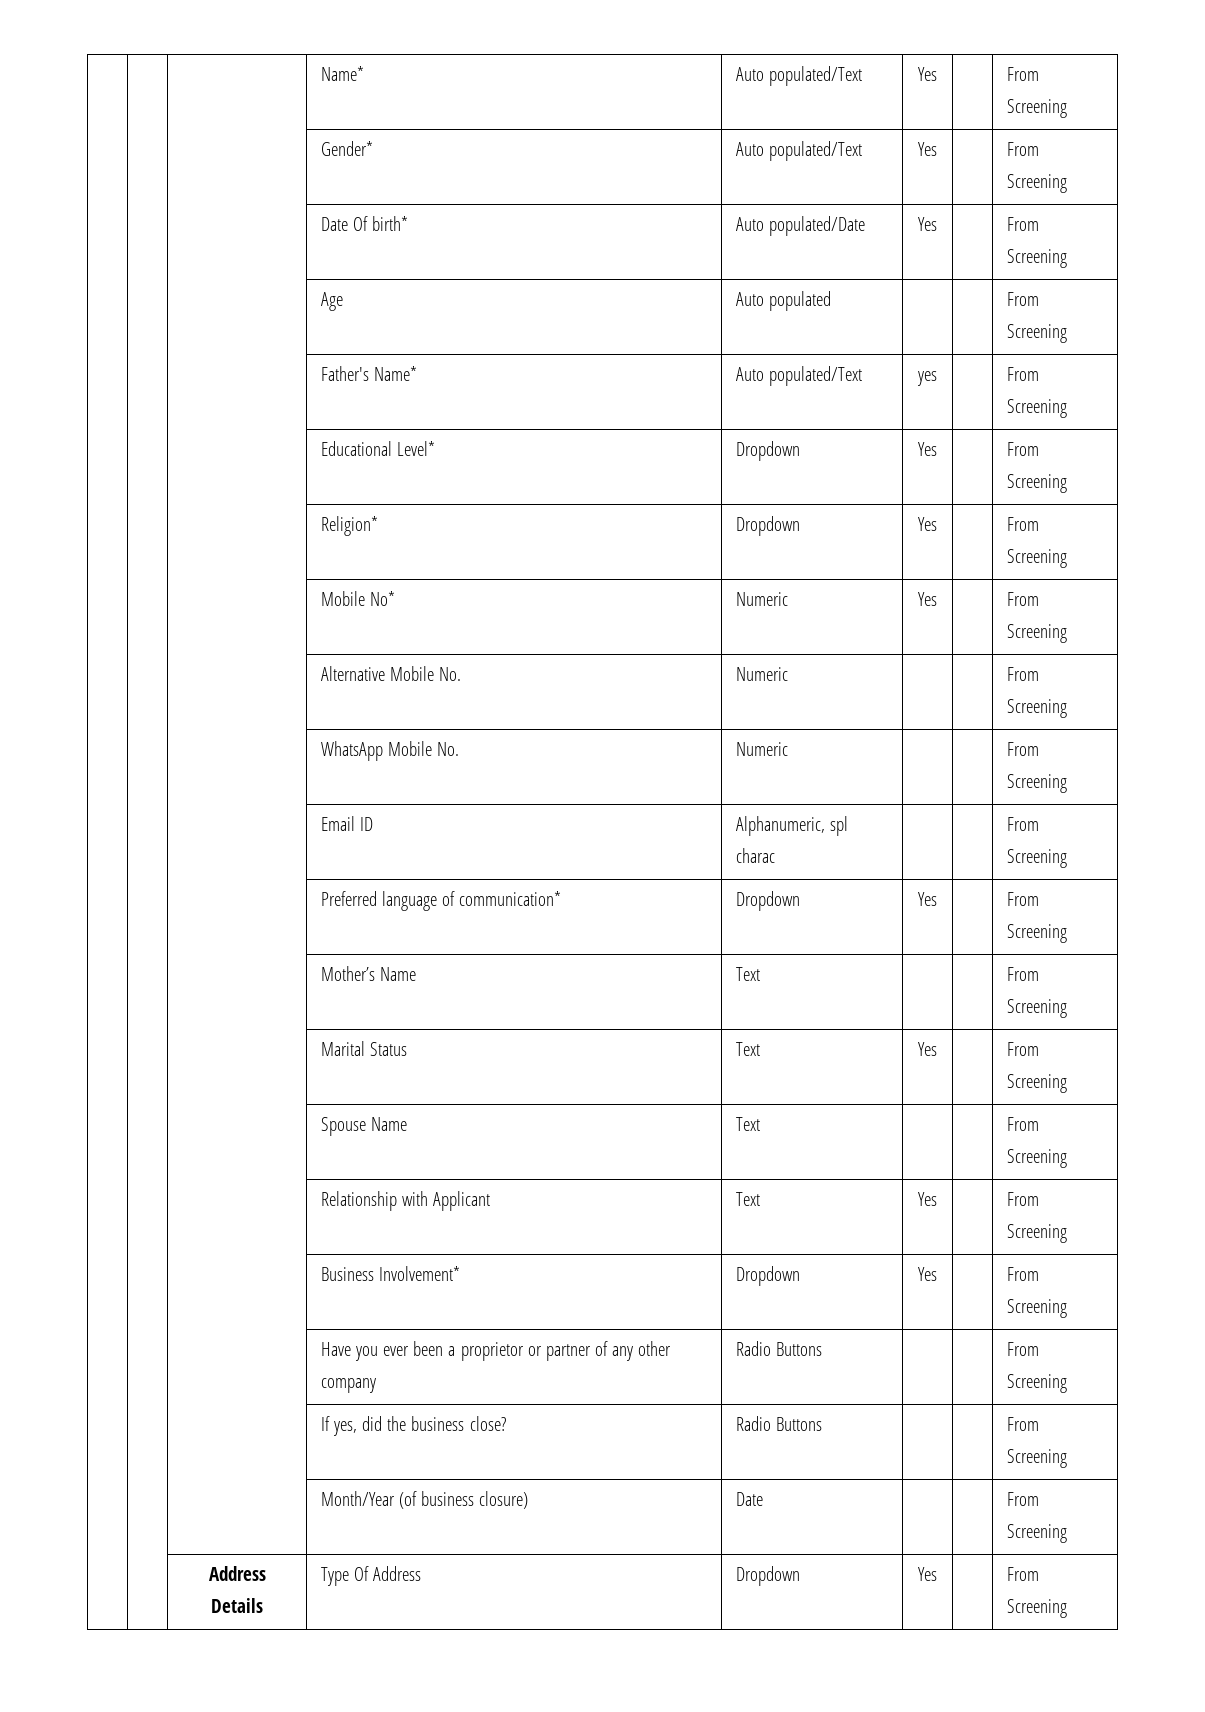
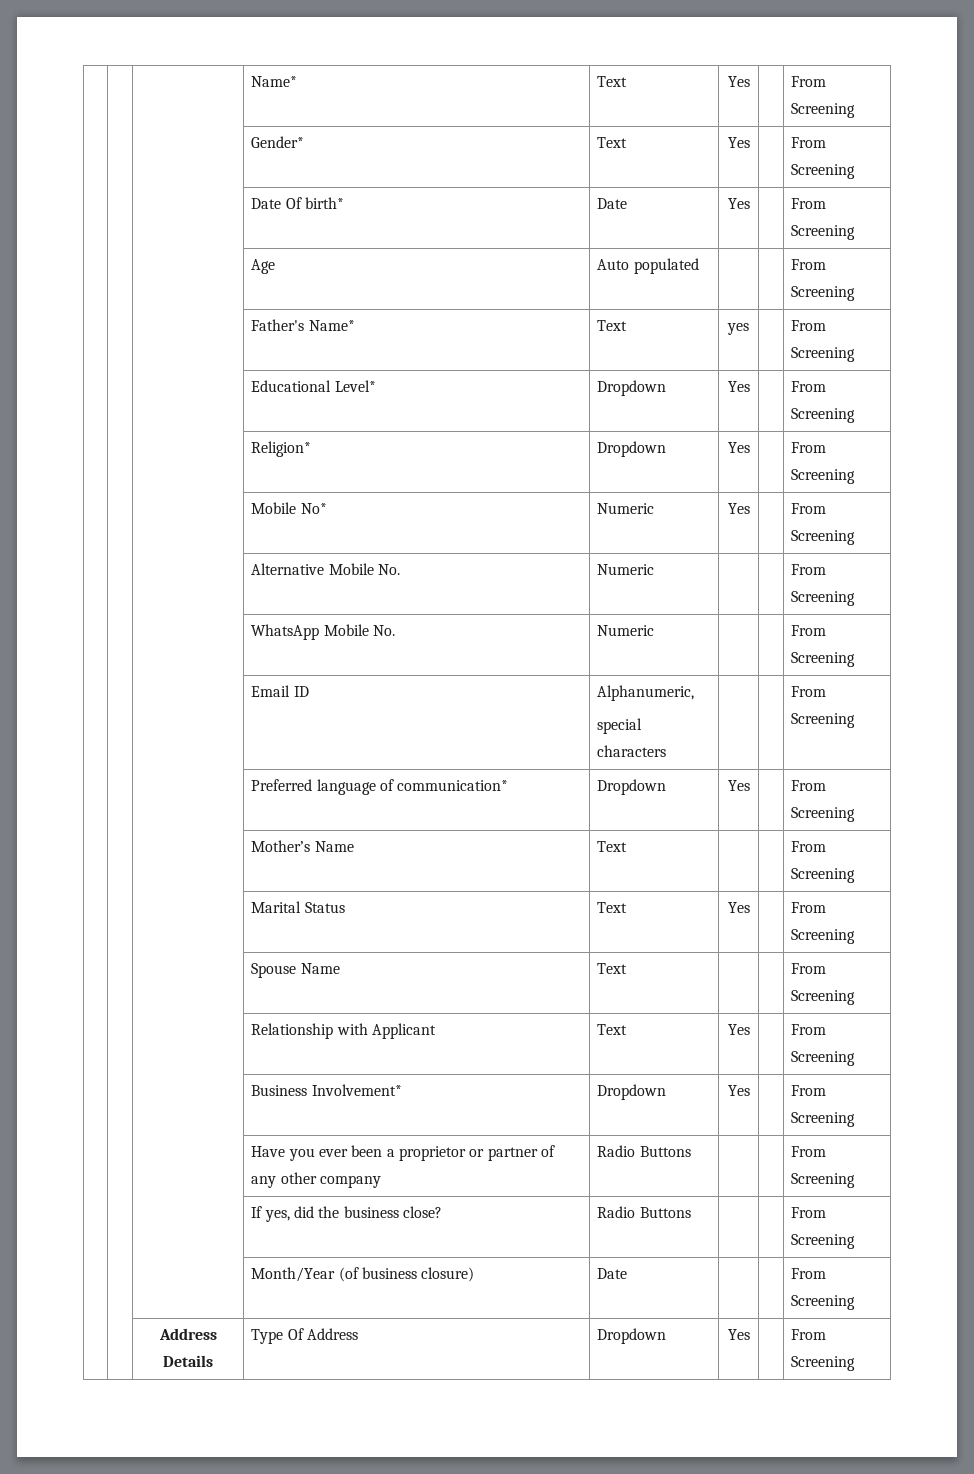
- | | | Name* | Auto populated/Text | Yes | | From Screening
+ | | | Name* | Text | Yes | | From Screening
- | | | Gender* | Auto populated/Text | Yes | | From Screening
+ | | | Gender* | Text | Yes | | From Screening
- | | | Date Of birth* | Auto populated/Date | Yes | | From Screening
+ | | | Date Of birth* | Date | Yes | | From Screening
- | | | Father's Name* | Auto populated/Text | yes | | From Screening
+ | | | Father's Name* | Text | yes | | From Screening
- | | | Email ID | Alphanumeric, spl charac | | | From Screening
+ | | | Email ID | Alphanumeric,
+ special characters | | | From Screening

